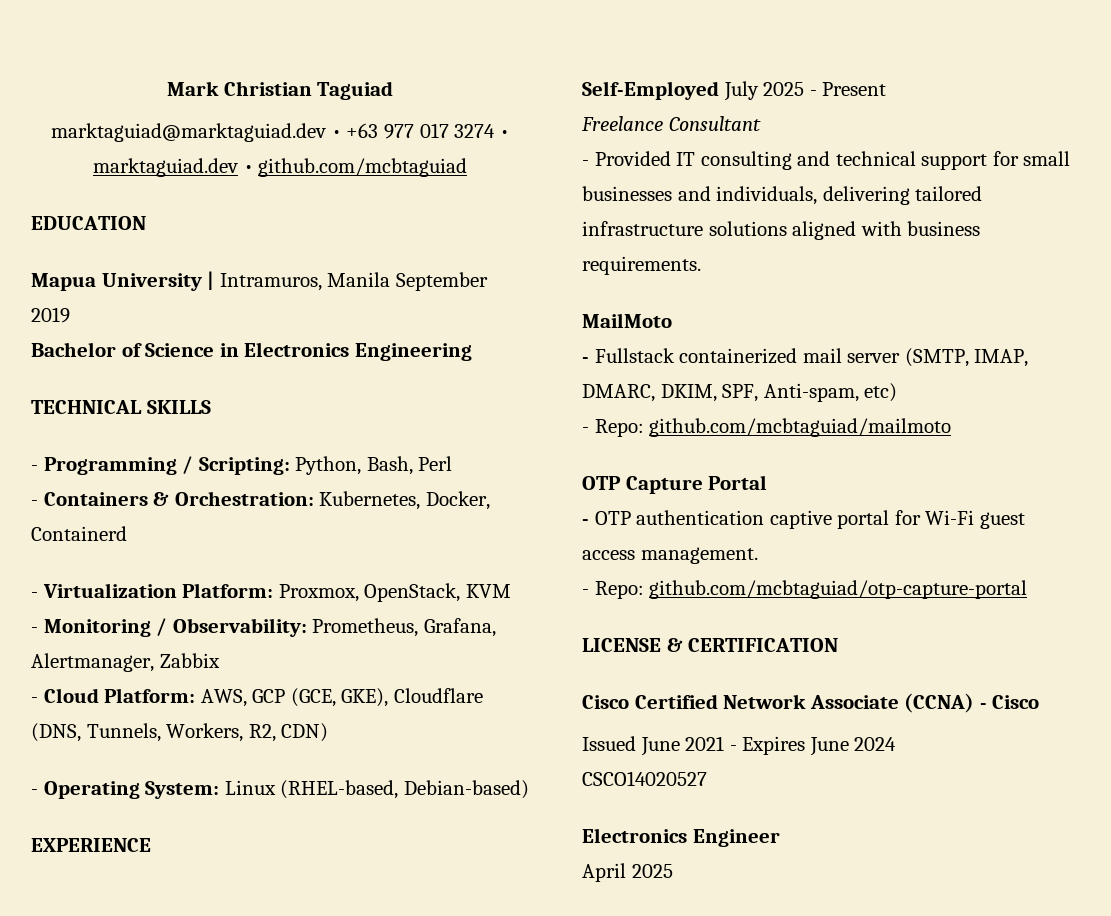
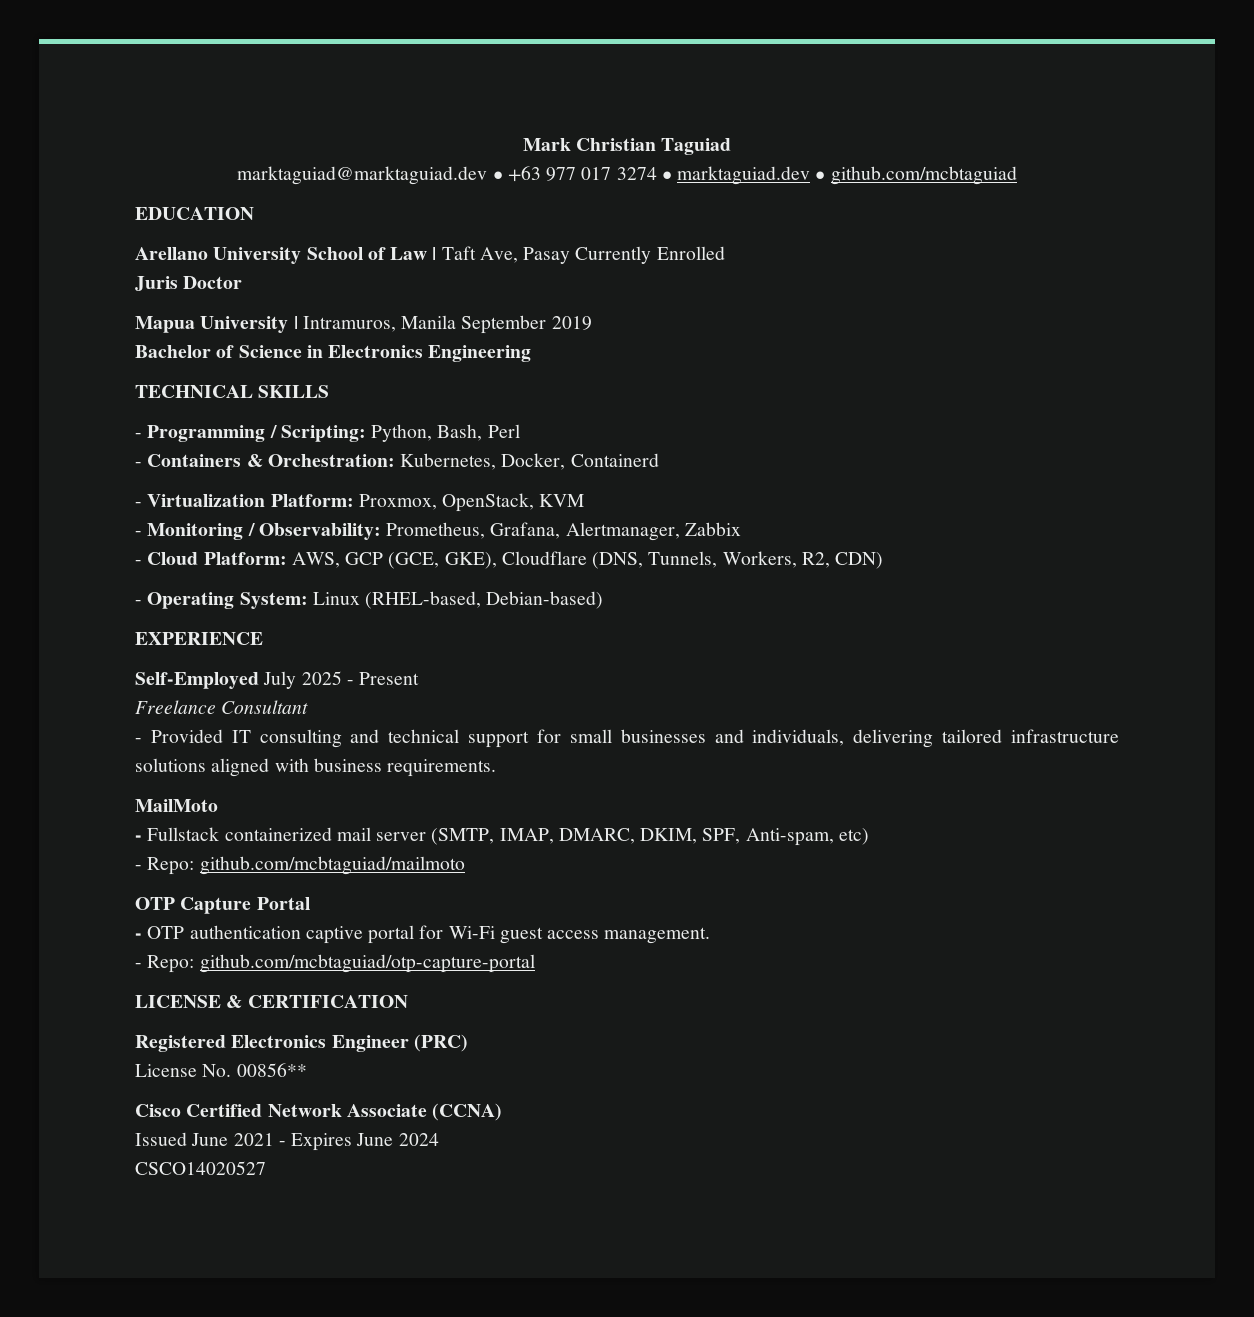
+ Arellano University School of Law | Taft Ave, Pasay Currently Enrolled
+ Juris Doctor
+ Registered Electronics Engineer (PRC)
+ License No. 00856**
- Cisco Certified Network Associate (CCNA) - Cisco
+ Cisco Certified Network Associate (CCNA)
- Electronics Engineer
- April 2025

